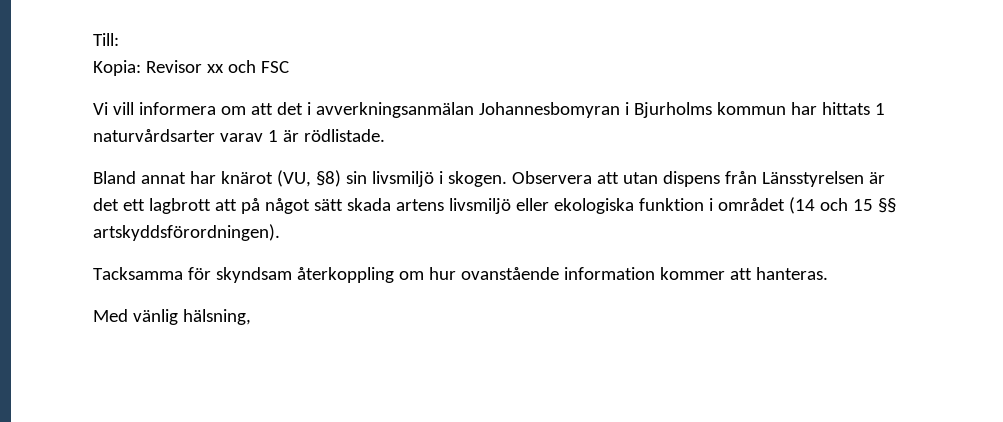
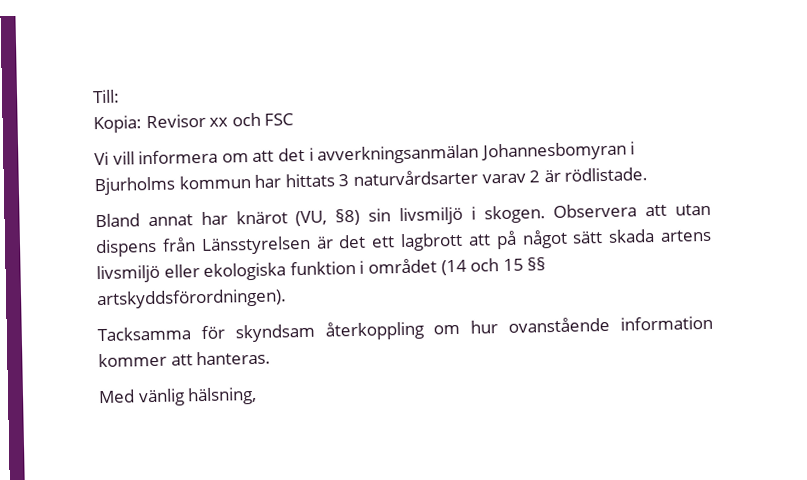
- Vi vill informera om att det i avverkningsanmälan Johannesbomyran i Bjurholms kommun har hittats 1 naturvårdsarter varav 1 är rödlistade.
+ Vi vill informera om att det i avverkningsanmälan Johannesbomyran i Bjurholms kommun har hittats 3 naturvårdsarter varav 2 är rödlistade.

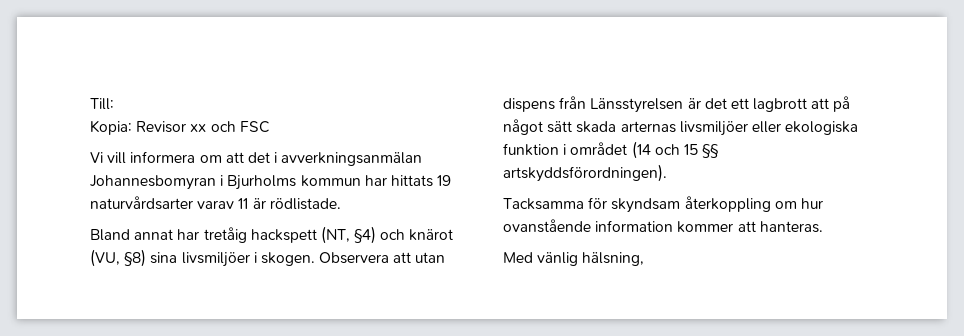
- Vi vill informera om att det i avverkningsanmälan Johannesbomyran i Bjurholms kommun har hittats 3 naturvårdsarter varav 2 är rödlistade.
+ Vi vill informera om att det i avverkningsanmälan Johannesbomyran i Bjurholms kommun har hittats 19 naturvårdsarter varav 11 är rödlistade.
- Bland annat har knärot (VU, §8) sin livsmiljö i skogen.
+ Bland annat har tretåig hackspett (NT, §4) och knärot (VU, §8) sina livsmiljöer i skogen.
- Observera att utan dispens från Länsstyrelsen är det ett lagbrott att på något sätt skada artens livsmiljö eller ekologiska funktion i området (14 och 15 §§ artskyddsförordningen).
+ Observera att utan dispens från Länsstyrelsen är det ett lagbrott att på något sätt skada arternas livsmiljöer eller ekologiska funktion i området (14 och 15 §§ artskyddsförordningen).

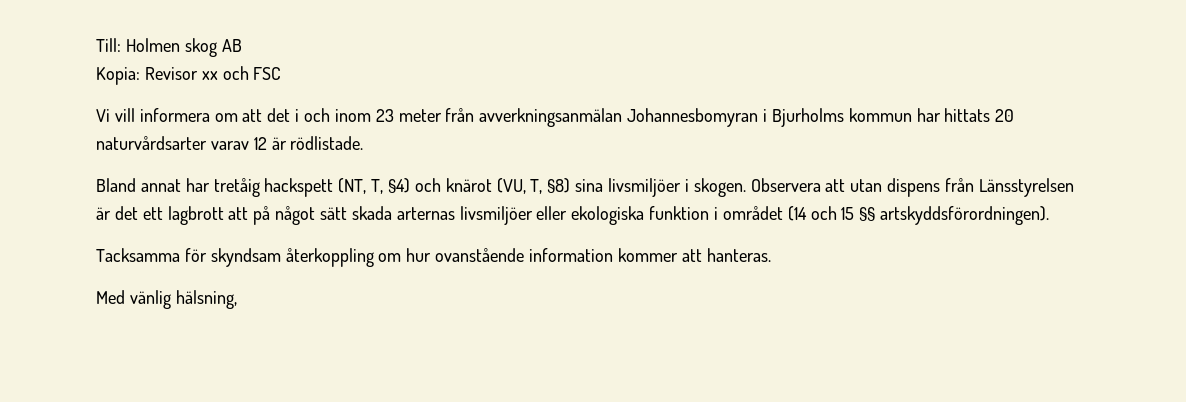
- Till:
+ Till: Holmen skog AB
- Vi vill informera om att det i avverkningsanmälan Johannesbomyran i Bjurholms kommun har hittats 19 naturvårdsarter varav 11 är rödlistade.
+ Vi vill informera om att det i och inom 23 meter från avverkningsanmälan Johannesbomyran i Bjurholms kommun har hittats 20 naturvårdsarter varav 12 är rödlistade.
- Bland annat har tretåig hackspett (NT, §4) och knärot (VU, §8) sina livsmiljöer i skogen.
+ Bland annat har tretåig hackspett (NT, T, §4) och knärot (VU, T, §8) sina livsmiljöer i skogen.

